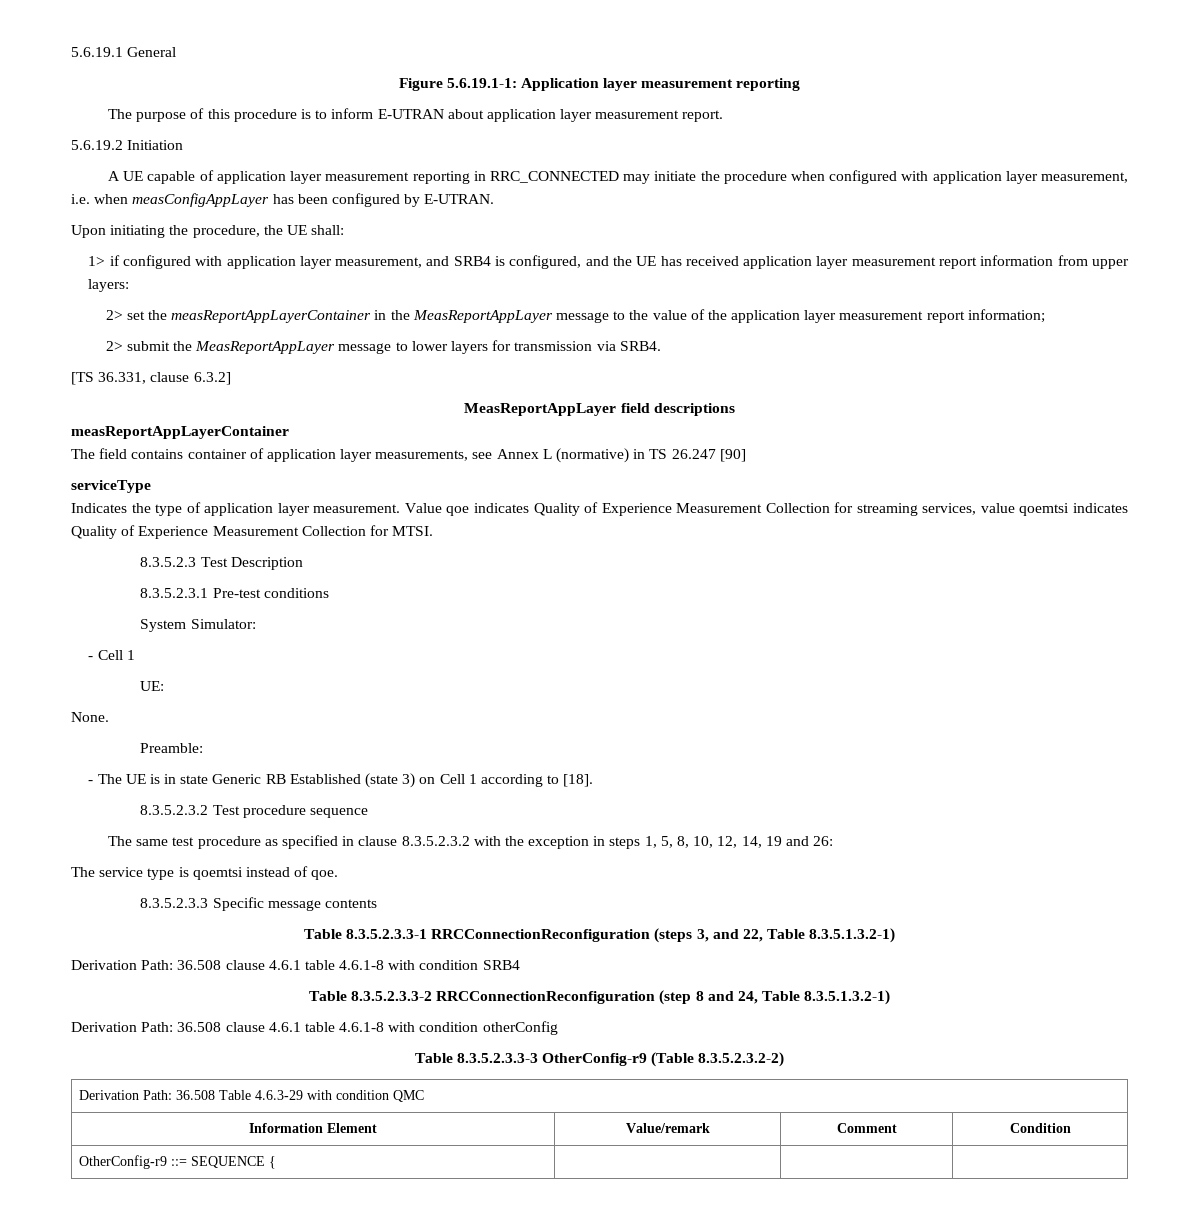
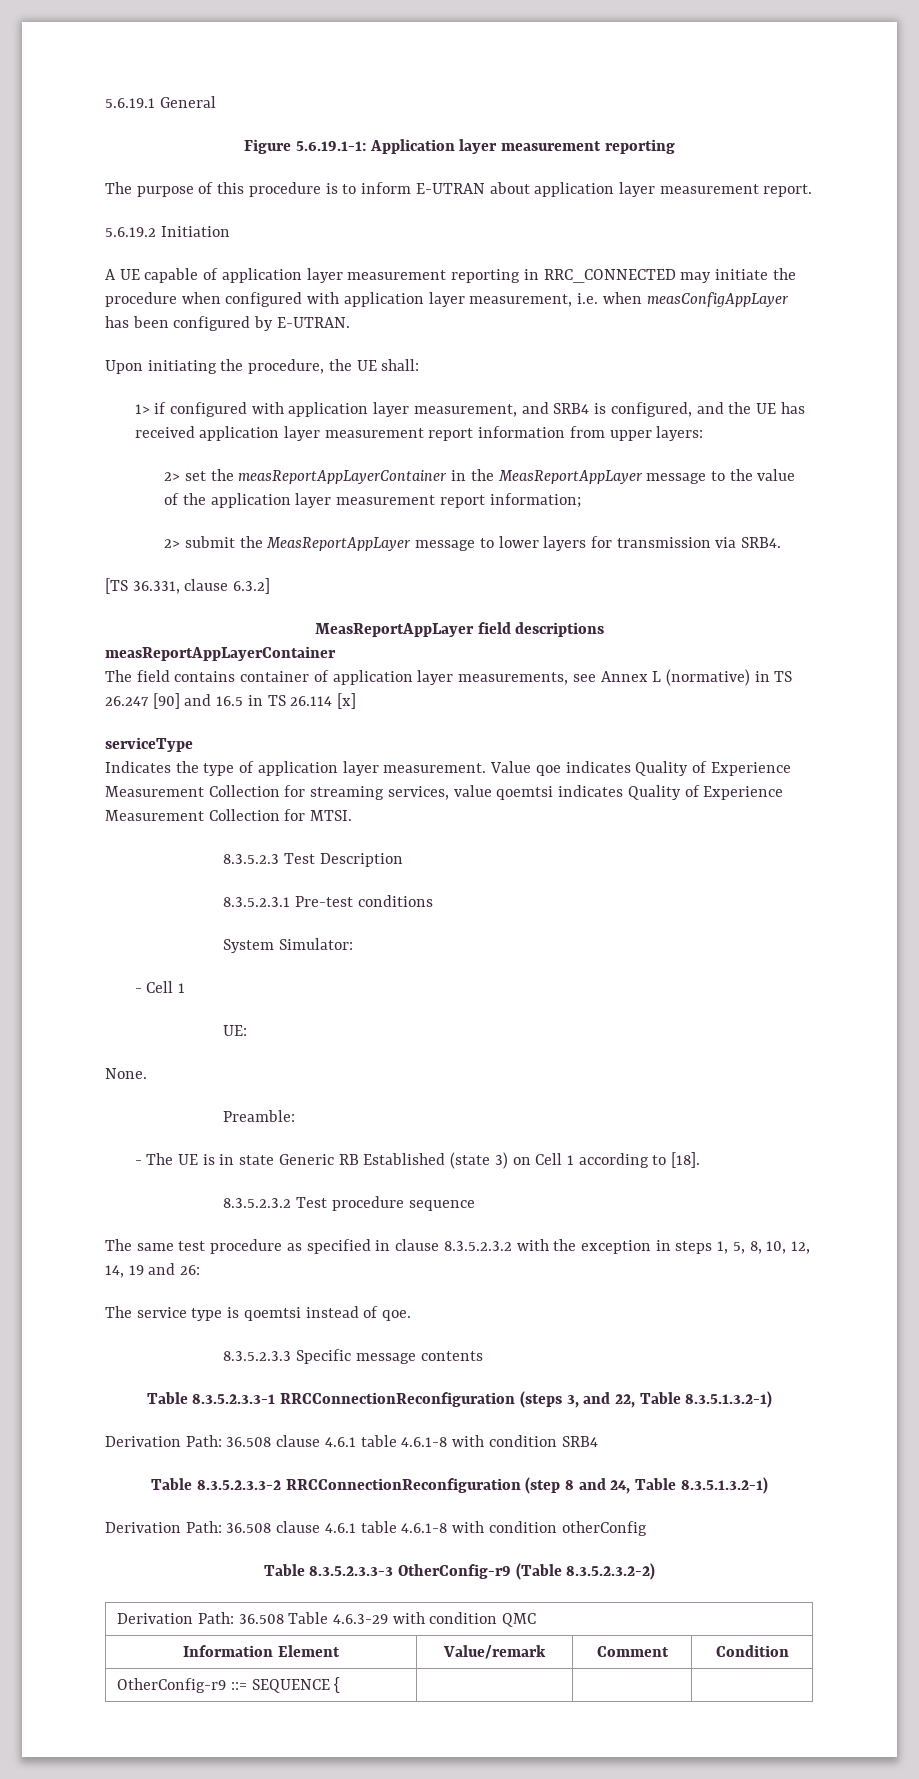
- The field contains container of application layer measurements, see Annex L (normative) in TS 26.247 [90]
+ The field contains container of application layer measurements, see Annex L (normative) in TS 26.247 [90] and 16.5 in TS 26.114 [x]

